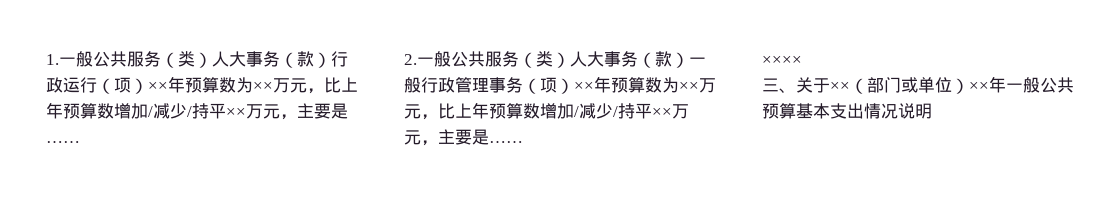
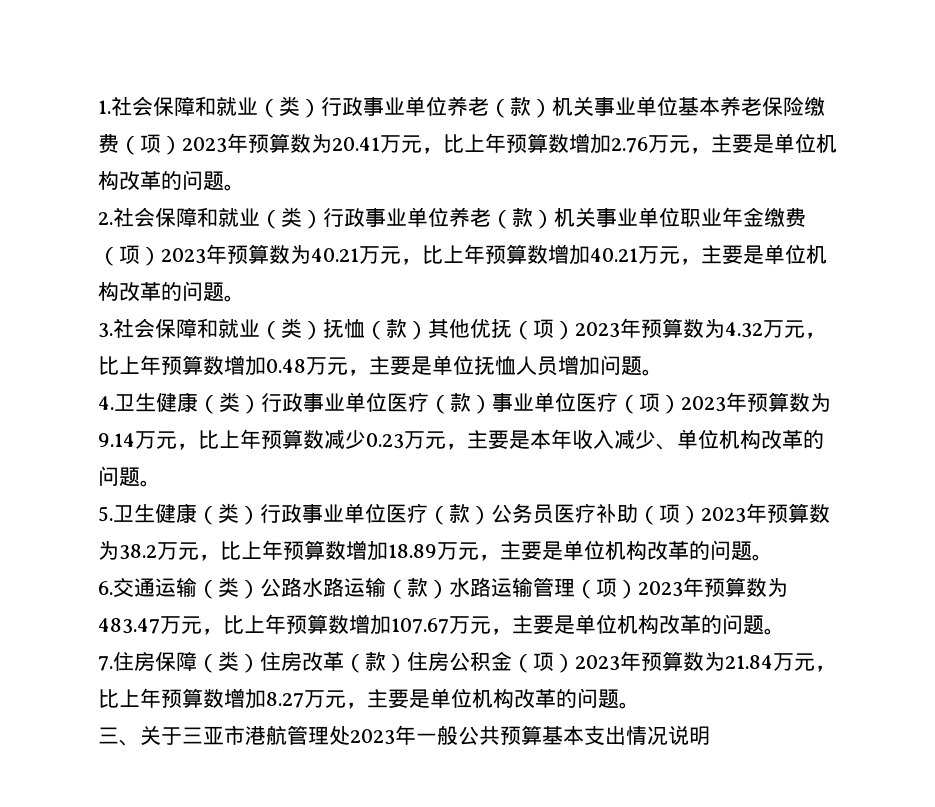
- 1.一般公共服务（类）人大事务（款）行政运行（项）××年预算数为××万元，比上年预算数增加/减少/持平××万元，主要是……
- 2.一般公共服务（类）人大事务（款）一般行政管理事务（项）××年预算数为××万元，比上年预算数增加/减少/持平××万元，主要是……
- ××××
- 三、关于××（部门或单位）××年一般公共预算基本支出情况说明
+ 1.社会保障和就业（类）行政事业单位养老（款）机关事业单位基本养老保险缴费（项）2023年预算数为20.41万元，比上年预算数增加2.76万元，主要是单位机构改革的问题。
+ 2.社会保障和就业（类）行政事业单位养老（款）机关事业单位职业年金缴费（项）2023年预算数为40.21万元，比上年预算数增加40.21万元，主要是单位机构改革的问题。
+ 3.社会保障和就业（类）抚恤（款）其他优抚（项）2023年预算数为4.32万元，比上年预算数增加0.48万元，主要是单位抚恤人员增加问题。
+ 4.卫生健康（类）行政事业单位医疗（款）事业单位医疗（项）2023年预算数为9.14万元，比上年预算数减少0.23万元，主要是本年收入减少、单位机构改革的问题。
+ 5.卫生健康（类）行政事业单位医疗（款）公务员医疗补助（项）2023年预算数为38.2万元，比上年预算数增加18.89万元，主要是单位机构改革的问题。
+ 6.交通运输（类）公路水路运输（款）水路运输管理（项）2023年预算数为483.47万元，比上年预算数增加107.67万元，主要是单位机构改革的问题。
+ 7.住房保障（类）住房改革（款）住房公积金（项）2023年预算数为21.84万元，比上年预算数增加8.27万元，主要是单位机构改革的问题。
+ 三、关于三亚市港航管理处2023年一般公共预算基本支出情况说明

